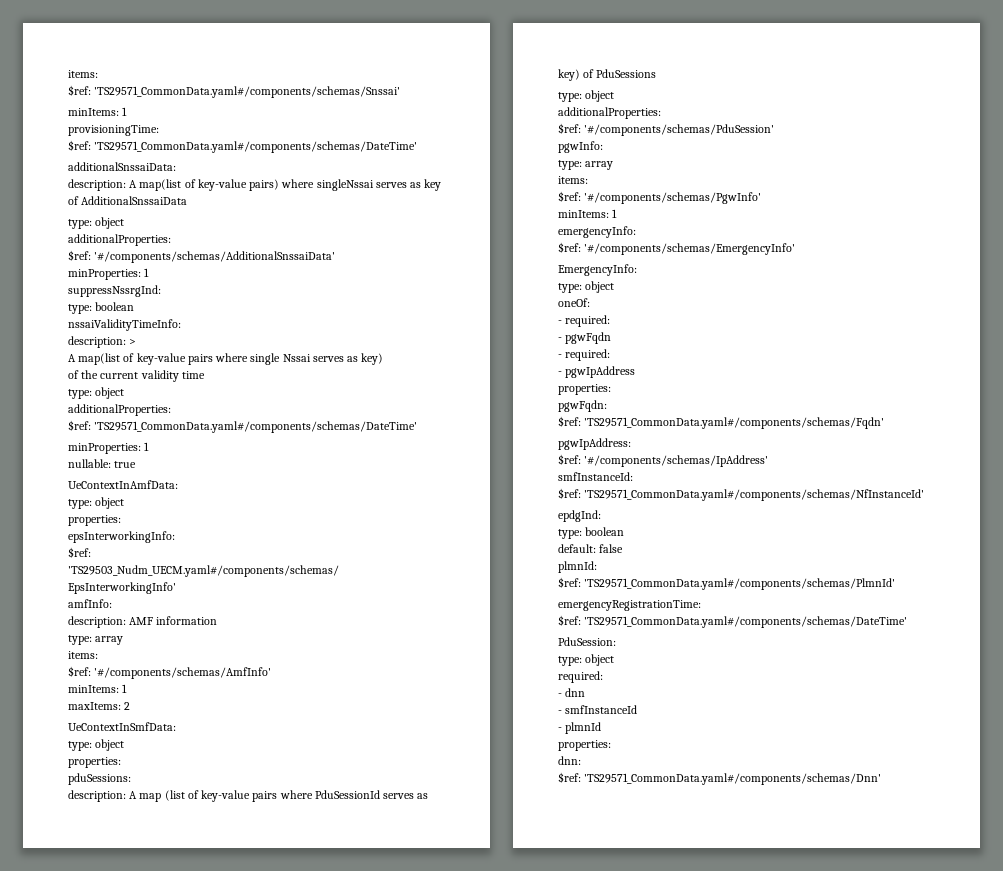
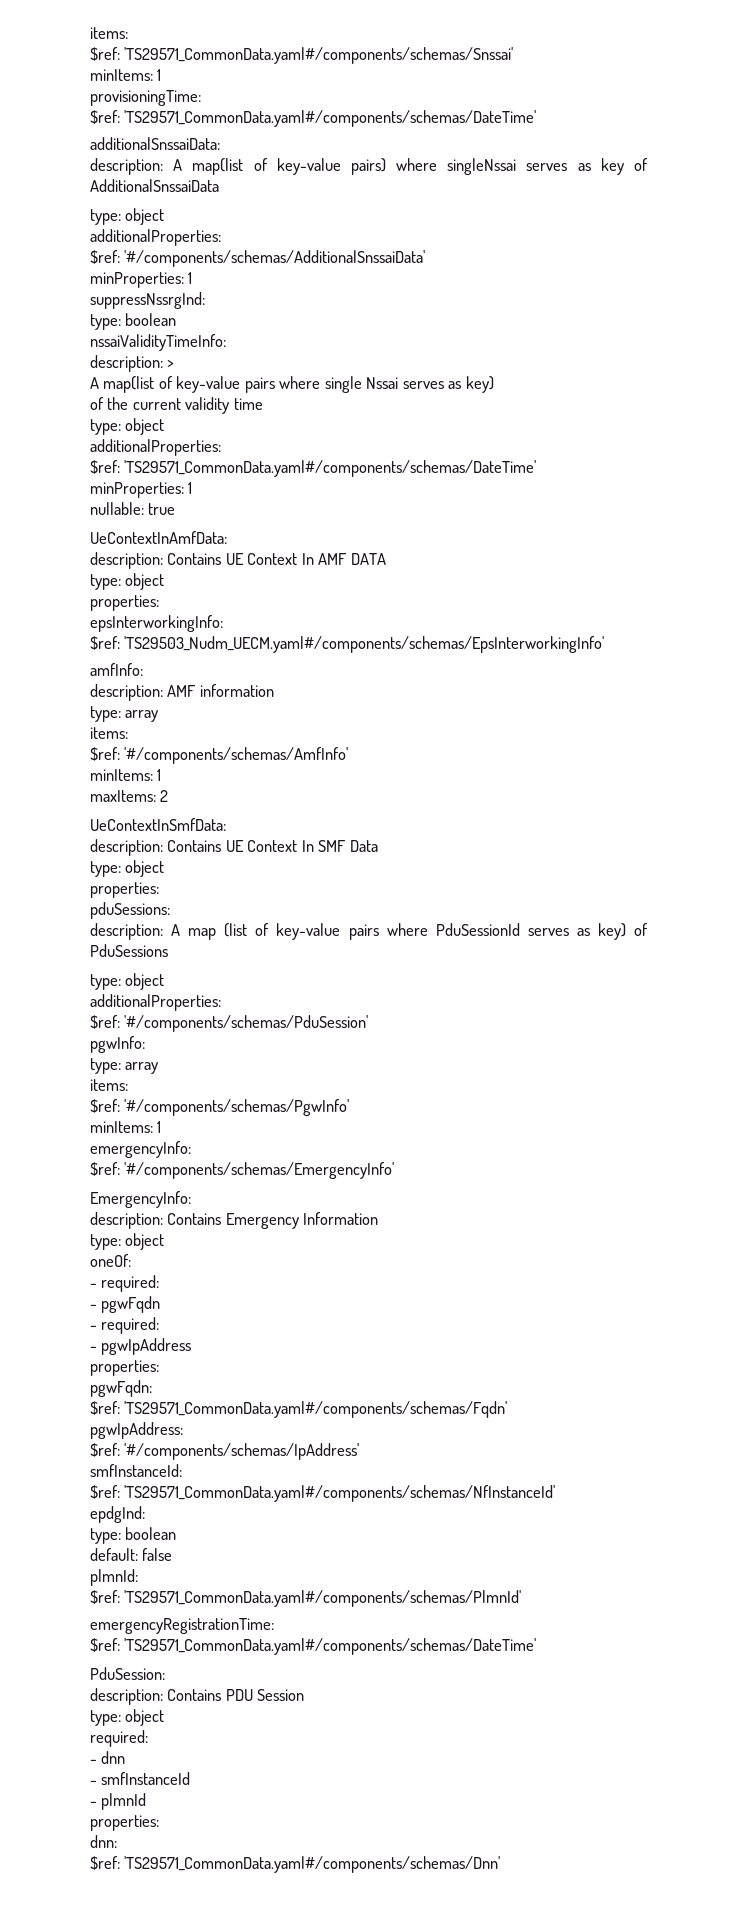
+ description: Contains UE Context In AMF DATA
+ description: Contains UE Context In SMF Data
+ description: Contains Emergency Information
+ description: Contains PDU Session

